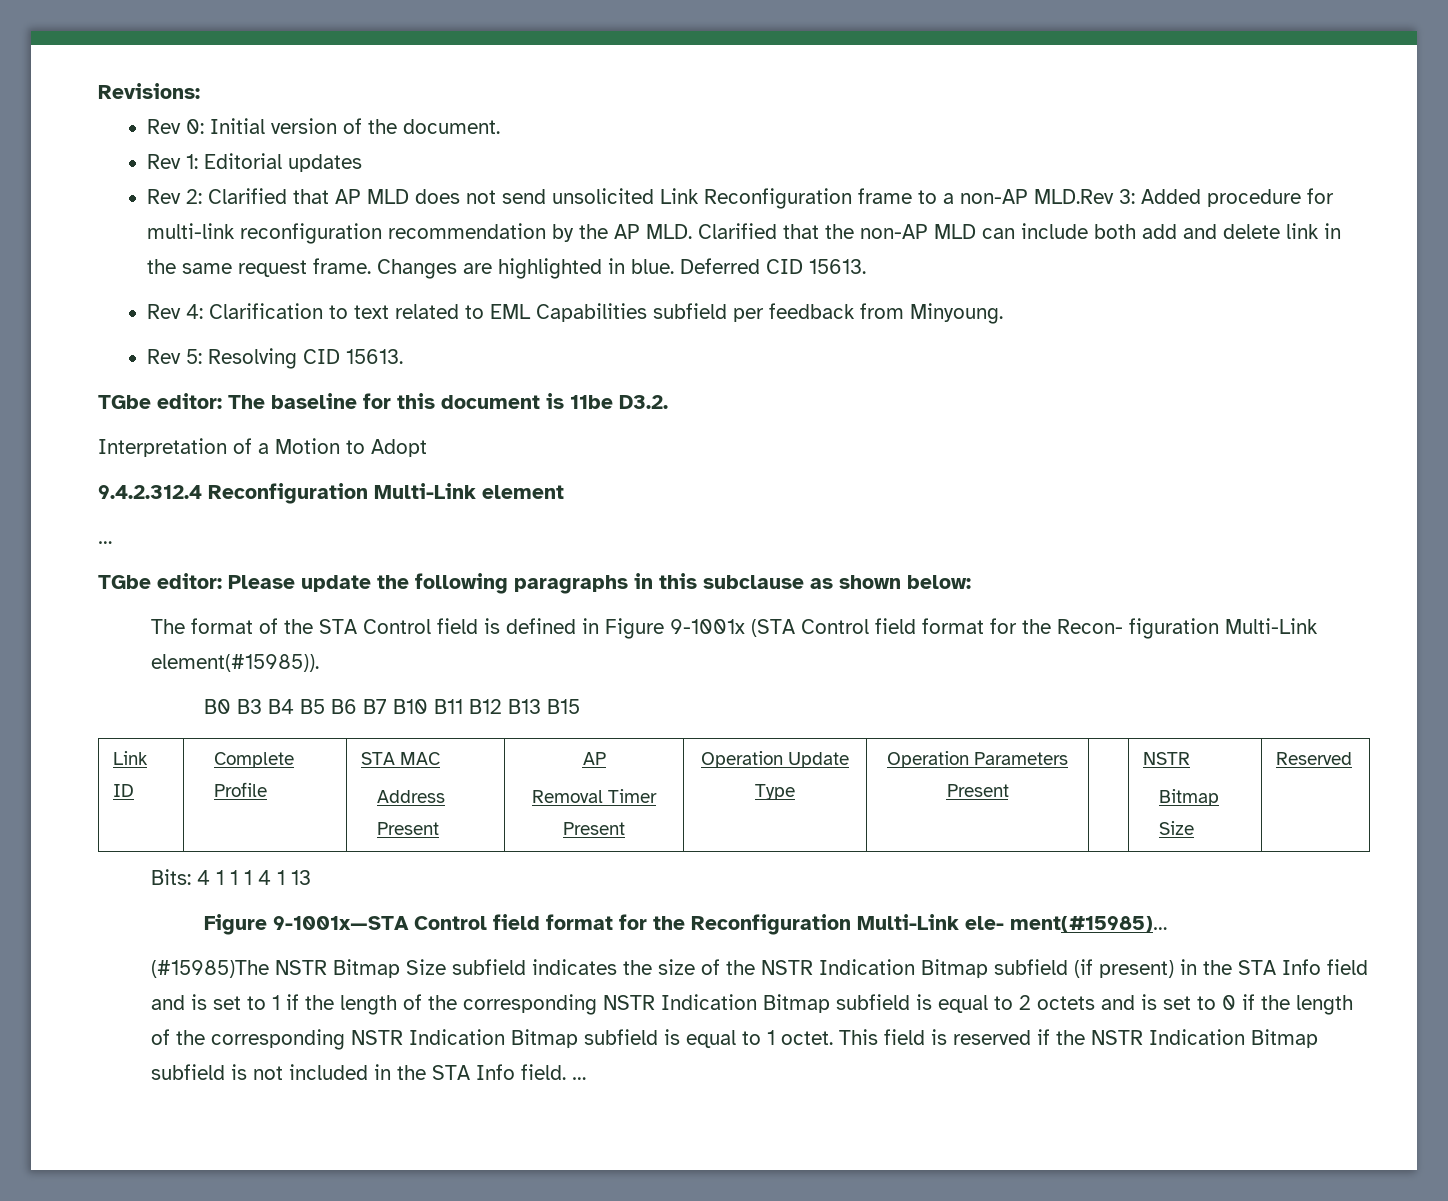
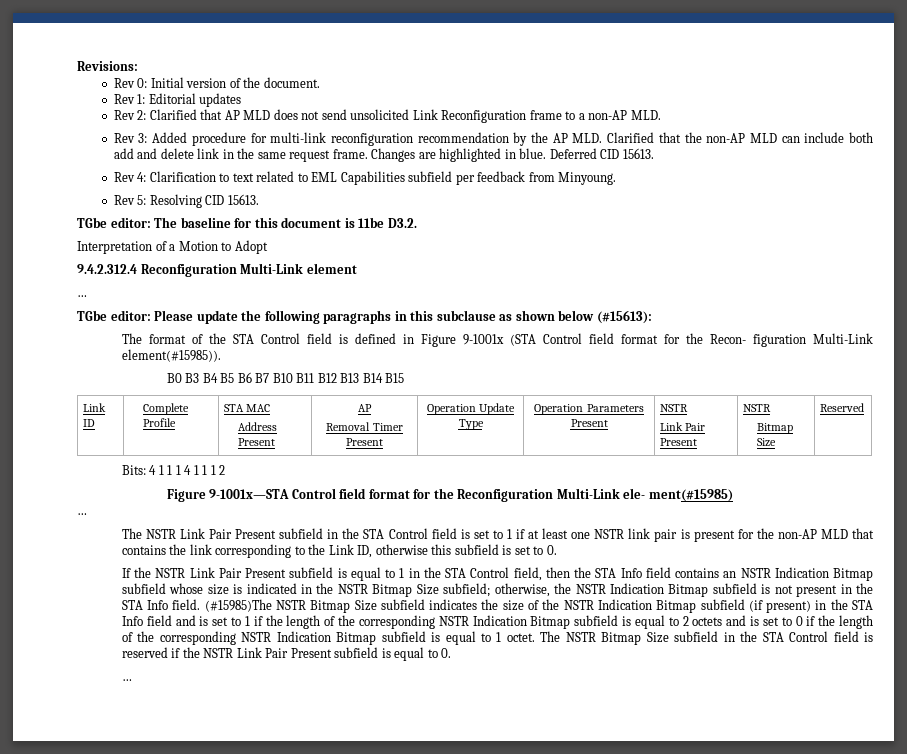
- Rev 2: Clarified that AP MLD does not send unsolicited Link Reconfiguration frame to a non-AP MLD.Rev 3: Added procedure for multi-link reconfiguration recommendation by the AP MLD. Clarified that the non-AP MLD can include both add and delete link in the same request frame.
+ Rev 2: Clarified that AP MLD does not send unsolicited Link Reconfiguration frame to a non-AP MLD.
+ Rev 3: Added procedure for multi-link reconfiguration recommendation by the AP MLD. Clarified that the non-AP MLD can include both add and delete link in the same request frame.
- TGbe editor: Please update the following paragraphs in this subclause as shown below:
+ TGbe editor: Please update the following paragraphs in this subclause as shown below (#15613):
- B0 B3 B4 B5 B6 B7 B10 B11 B12 B13 B15
+ B0 B3 B4 B5 B6 B7 B10 B11 B12 B13 B14 B15
  Link ID | Complete Profile | STA MAC
  Address Present | AP
- Removal Timer Present | Operation Update Type | Operation Parameters Present | | NSTR
+ Removal Timer Present | Operation Update Type | Operation Parameters Present | NSTR
+ Link Pair Present | NSTR
- Bits: 4 1 1 1 4 1 13
+ Bits: 4 1 1 1 4 1 1 1 2
- Figure 9-1001x—STA Control field format for the Reconfiguration Multi-Link ele- ment(#15985)…
- (#15985)The NSTR Bitmap Size subfield indicates the size of the NSTR Indication Bitmap subfield (if present) in the STA Info field and is set to 1 if the length of the corresponding NSTR Indication Bitmap subfield is equal to 2 octets and is set to 0 if the length of the corresponding NSTR Indication Bitmap subfield is equal to 1 octet.
+ Figure 9-1001x—STA Control field format for the Reconfiguration Multi-Link ele- ment(#15985)
+ …
+ The NSTR Link Pair Present subfield in the STA Control field is set to 1 if at least one NSTR link pair is present for the non-AP MLD that contains the link corresponding to the Link ID, otherwise this subfield is set to 0.
+ If the NSTR Link Pair Present subfield is equal to 1 in the STA Control field, then the STA Info field contains an NSTR Indication Bitmap subfield whose size is indicated in the NSTR Bitmap Size subfield; otherwise, the NSTR Indication Bitmap subfield is not present in the STA Info field. (#15985)The NSTR Bitmap Size subfield indicates the size of the NSTR Indication Bitmap subfield (if present) in the STA Info field and is set to 1 if the length of the corresponding NSTR Indication Bitmap subfield is equal to 2 octets and is set to 0 if the length of the corresponding NSTR Indication Bitmap subfield is equal to 1 octet.
- This field is reserved if the NSTR Indication Bitmap subfield is not included in the STA Info field. …
+ The NSTR Bitmap Size subfield in the STA Control field is reserved if the NSTR Link Pair Present subfield is equal to 0.
+ …

